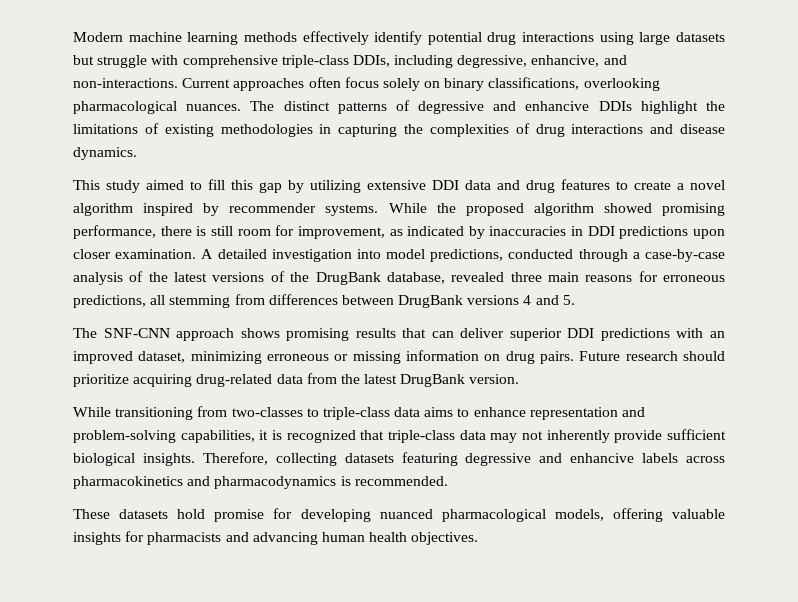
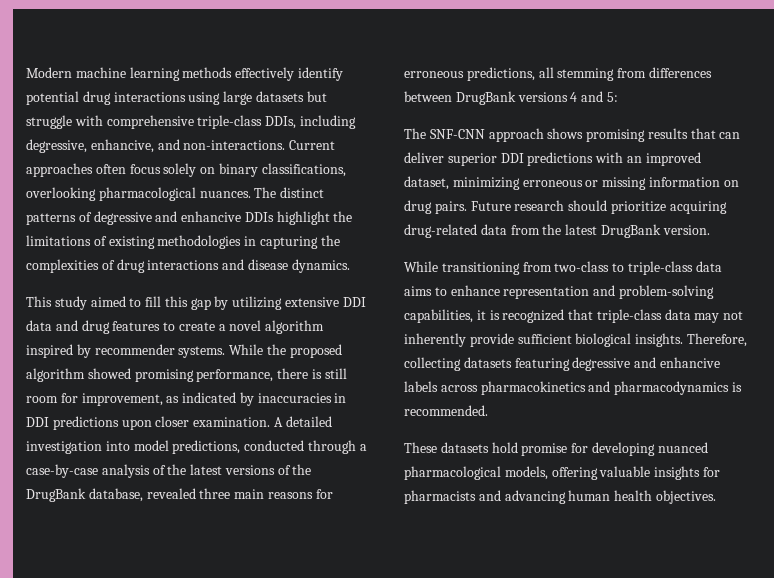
- A detailed investigation into model predictions, conducted through a case-by-case analysis of the latest versions of the DrugBank database, revealed three main reasons for erroneous predictions, all stemming from differences between DrugBank versions 4 and 5.
+ A detailed investigation into model predictions, conducted through a case-by-case analysis of the latest versions of the DrugBank database, revealed three main reasons for erroneous predictions, all stemming from differences between DrugBank versions 4 and 5:
- While transitioning from two-classes to triple-class data aims to enhance representation and problem-solving capabilities, it is recognized that triple-class data may not inherently provide sufficient biological insights.
+ While transitioning from two-class to triple-class data aims to enhance representation and problem-solving capabilities, it is recognized that triple-class data may not inherently provide sufficient biological insights.

